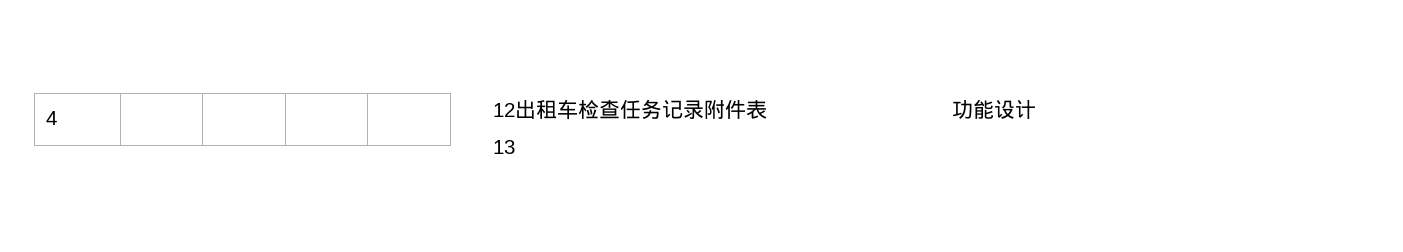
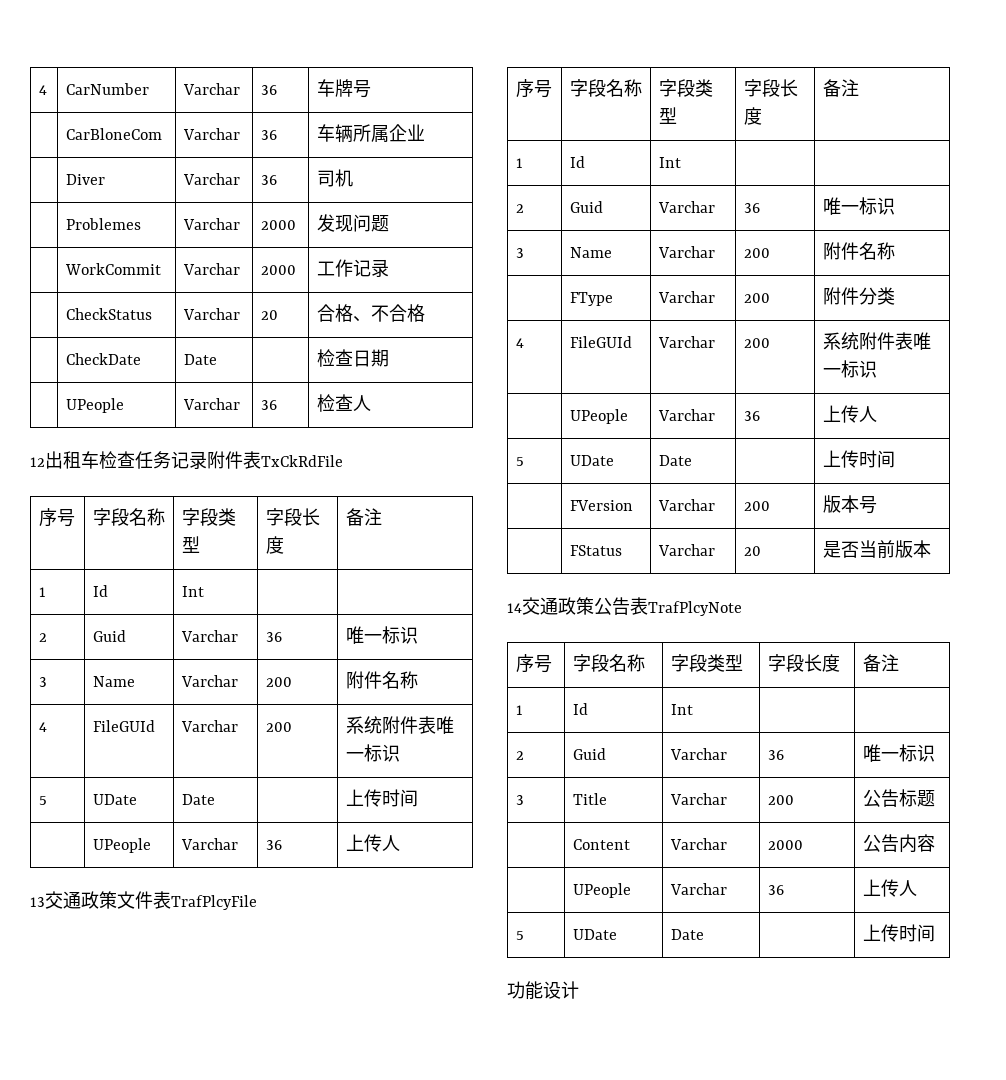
- 4 | | | |
+ 4 | CarNumber | Varchar | 36 | 车牌号
+ | CarBloneCom | Varchar | 36 | 车辆所属企业
+ | Diver | Varchar | 36 | 司机
+ | Problemes | Varchar | 2000 | 发现问题
+ | WorkCommit | Varchar | 2000 | 工作记录
+ | CheckStatus | Varchar | 20 | 合格、不合格
+ | CheckDate | Date | | 检查日期
+ | UPeople | Varchar | 36 | 检查人
- 12出租车检查任务记录附件表
- 13
+ 12出租车检查任务记录附件表TxCkRdFile
+ 序号 | 字段名称 | 字段类型 | 字段长度 | 备注
+ 1 | Id | Int | |
+ 2 | Guid | Varchar | 36 | 唯一标识
+ 3 | Name | Varchar | 200 | 附件名称
+ 4 | FileGUId | Varchar | 200 | 系统附件表唯一标识
+ 5 | UDate | Date | | 上传时间
+ | UPeople | Varchar | 36 | 上传人
+ 13交通政策文件表TrafPlcyFile
+ 序号 | 字段名称 | 字段类型 | 字段长度 | 备注
+ 1 | Id | Int | |
+ 2 | Guid | Varchar | 36 | 唯一标识
+ 3 | Name | Varchar | 200 | 附件名称
+ | FType | Varchar | 200 | 附件分类
+ 4 | FileGUId | Varchar | 200 | 系统附件表唯一标识
+ | UPeople | Varchar | 36 | 上传人
+ 5 | UDate | Date | | 上传时间
+ | FVersion | Varchar | 200 | 版本号
+ | FStatus | Varchar | 20 | 是否当前版本
+ 14交通政策公告表TrafPlcyNote
+ 序号 | 字段名称 | 字段类型 | 字段长度 | 备注
+ 1 | Id | Int | |
+ 2 | Guid | Varchar | 36 | 唯一标识
+ 3 | Title | Varchar | 200 | 公告标题
+ | Content | Varchar | 2000 | 公告内容
+ | UPeople | Varchar | 36 | 上传人
+ 5 | UDate | Date | | 上传时间

